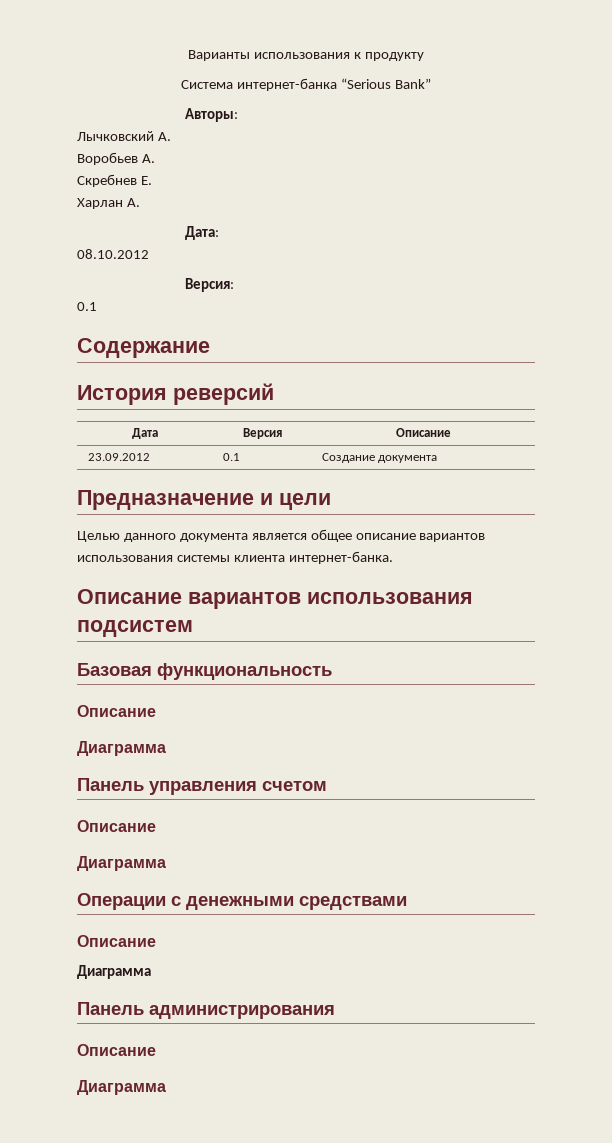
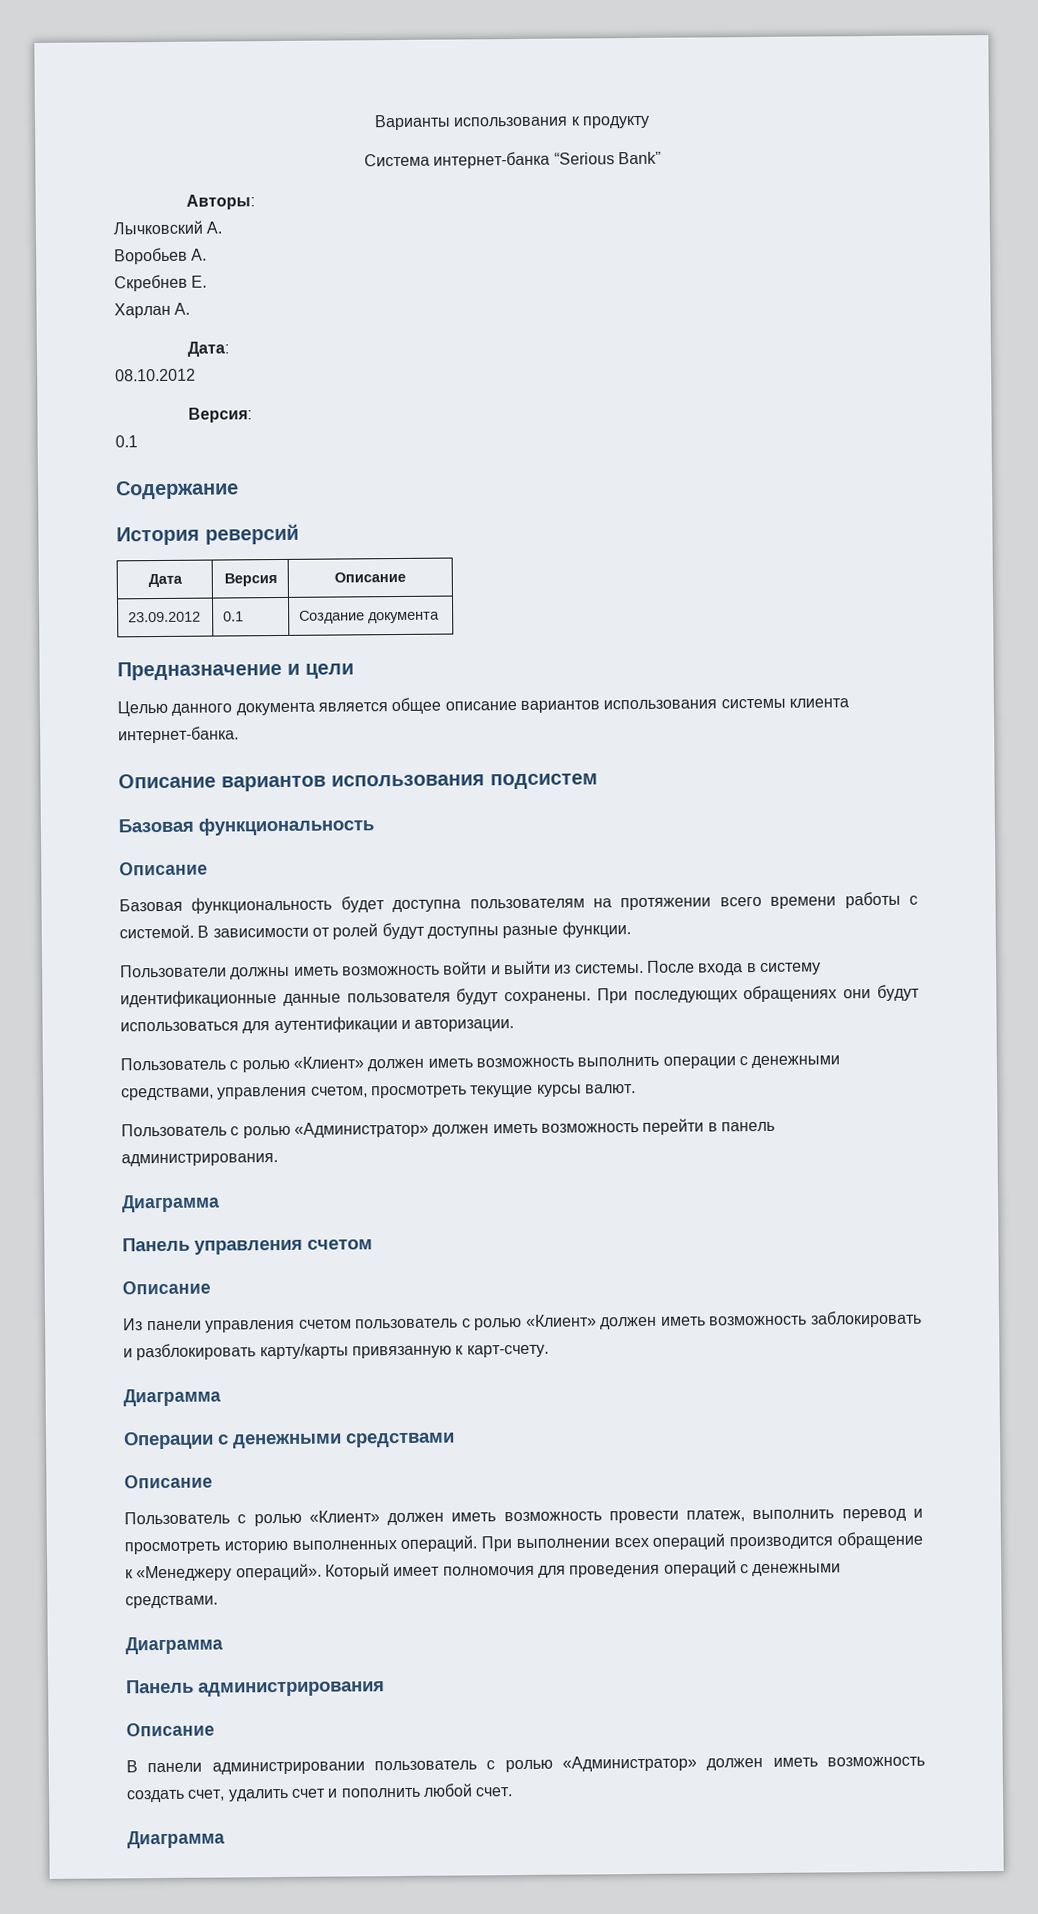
+ Базовая функциональность будет доступна пользователям на протяжении всего времени работы с системой. В зависимости от ролей будут доступны разные функции.
+ Пользователи должны иметь возможность войти и выйти из системы. После входа в систему идентификационные данные пользователя будут сохранены. При последующих обращениях они будут использоваться для аутентификации и авторизации.
+ Пользователь с ролью «Клиент» должен иметь возможность выполнить операции с денежными средствами, управления счетом, просмотреть текущие курсы валют.
+ Пользователь с ролью «Администратор» должен иметь возможность перейти в панель администрирования.
+ Из панели управления счетом пользователь с ролью «Клиент» должен иметь возможность заблокировать и разблокировать карту/карты привязанную к карт-счету.
  Операции с денежными средствами
  Описание
+ Пользователь с ролью «Клиент» должен иметь возможность провести платеж, выполнить перевод и просмотреть историю выполненных операций. При выполнении всех операций производится обращение к «Менеджеру операций». Который имеет полномочия для проведения операций с денежными средствами.
  Диаграмма
  Панель администрирования
  Описание
+ В панели администрировании пользователь с ролью «Администратор» должен иметь возможность создать счет, удалить счет и пополнить любой счет.

